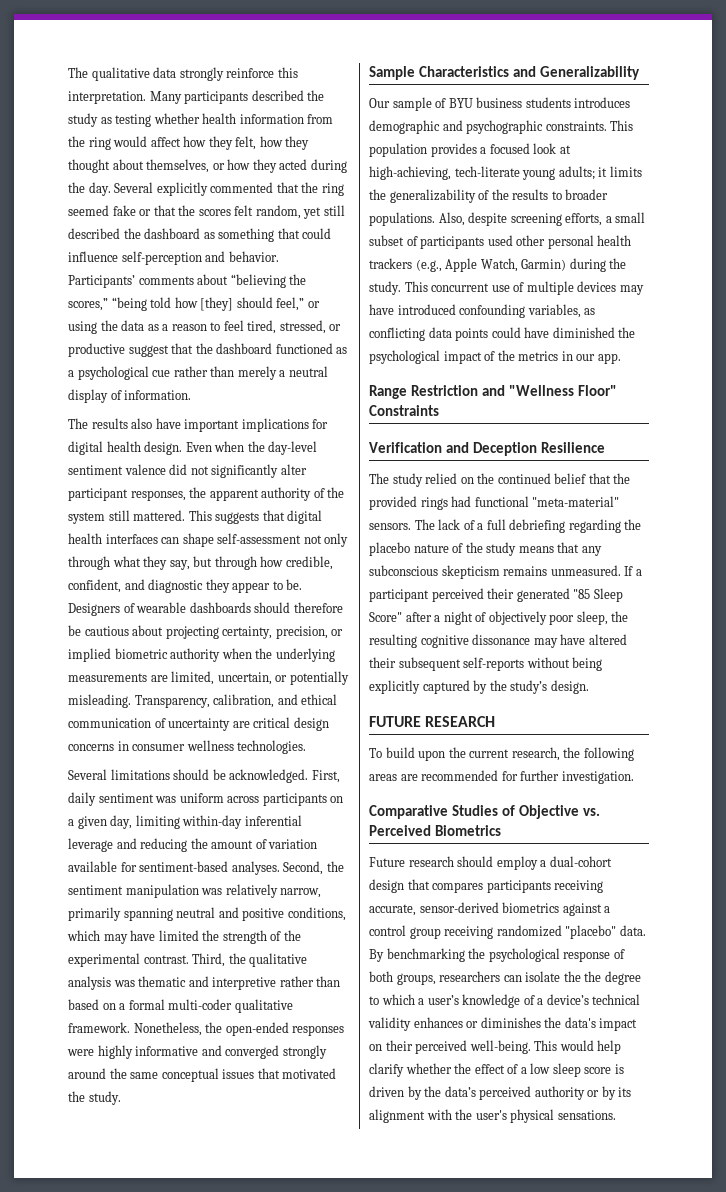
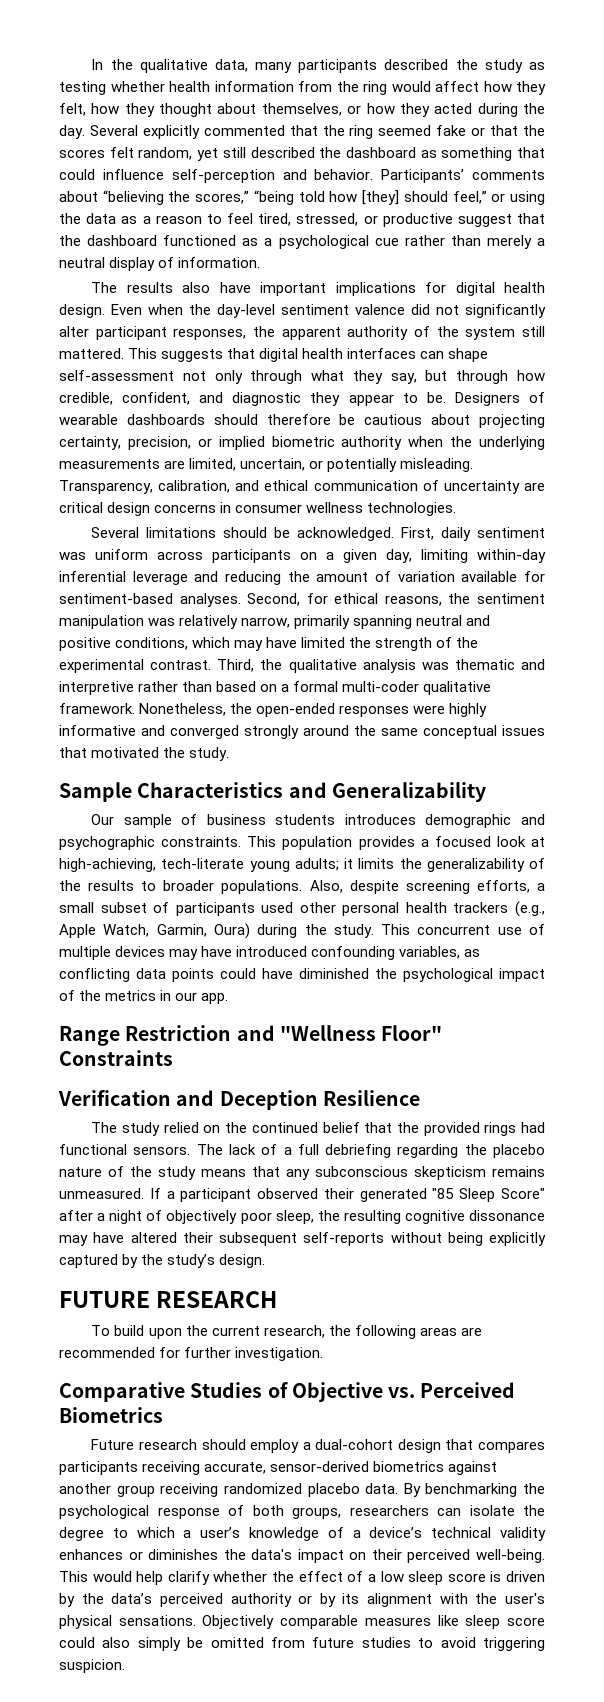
- The qualitative data strongly reinforce this interpretation. Many participants described the study as testing whether health information from the ring would affect how they felt, how they thought about themselves, or how they acted during the day.
+ In the qualitative data, many participants described the study as testing whether health information from the ring would affect how they felt, how they thought about themselves, or how they acted during the day.
- Second, the sentiment manipulation was relatively narrow, primarily spanning neutral and positive conditions, which may have limited the strength of the experimental contrast.
+ Second, for ethical reasons, the sentiment manipulation was relatively narrow, primarily spanning neutral and positive conditions, which may have limited the strength of the experimental contrast.
- Our sample of BYU business students introduces demographic and psychographic constraints.
+ Our sample of business students introduces demographic and psychographic constraints.
- Also, despite screening efforts, a small subset of participants used other personal health trackers (e.g., Apple Watch, Garmin) during the study.
+ Also, despite screening efforts, a small subset of participants used other personal health trackers (e.g., Apple Watch, Garmin, Oura) during the study.
- The study relied on the continued belief that the provided rings had functional "meta-material" sensors.
+ The study relied on the continued belief that the provided rings had functional sensors.
- If a participant perceived their generated "85 Sleep Score" after a night of objectively poor sleep, the resulting cognitive dissonance may have altered their subsequent self-reports without being explicitly captured by the study’s design.
+ If a participant observed their generated "85 Sleep Score" after a night of objectively poor sleep, the resulting cognitive dissonance may have altered their subsequent self-reports without being explicitly captured by the study’s design.
- Future research should employ a dual-cohort design that compares participants receiving accurate, sensor-derived biometrics against a control group receiving randomized "placebo" data.
+ Future research should employ a dual-cohort design that compares participants receiving accurate, sensor-derived biometrics against another group receiving randomized placebo data.
- By benchmarking the psychological response of both groups, researchers can isolate the the degree to which a user’s knowledge of a device’s technical validity enhances or diminishes the data's impact on their perceived well-being.
+ By benchmarking the psychological response of both groups, researchers can isolate the degree to which a user’s knowledge of a device’s technical validity enhances or diminishes the data's impact on their perceived well-being.
+ Objectively comparable measures like sleep score could also simply be omitted from future studies to avoid triggering suspicion.

